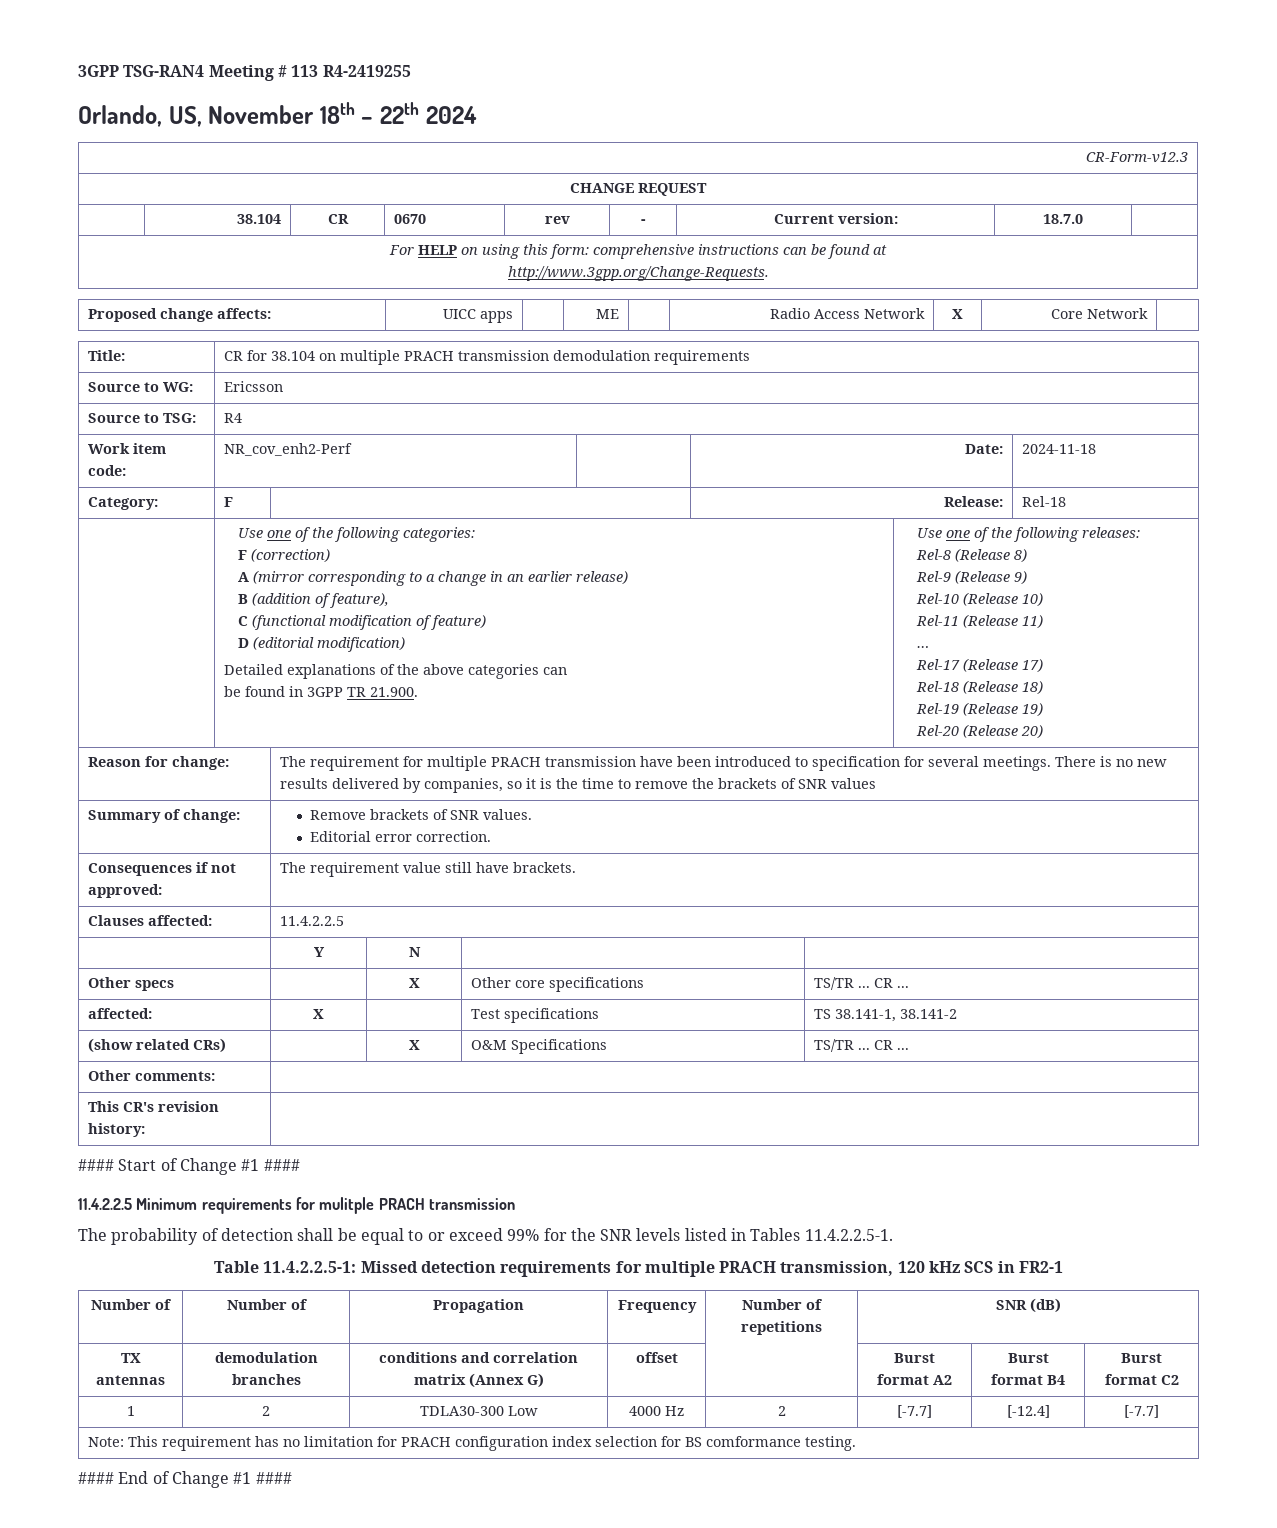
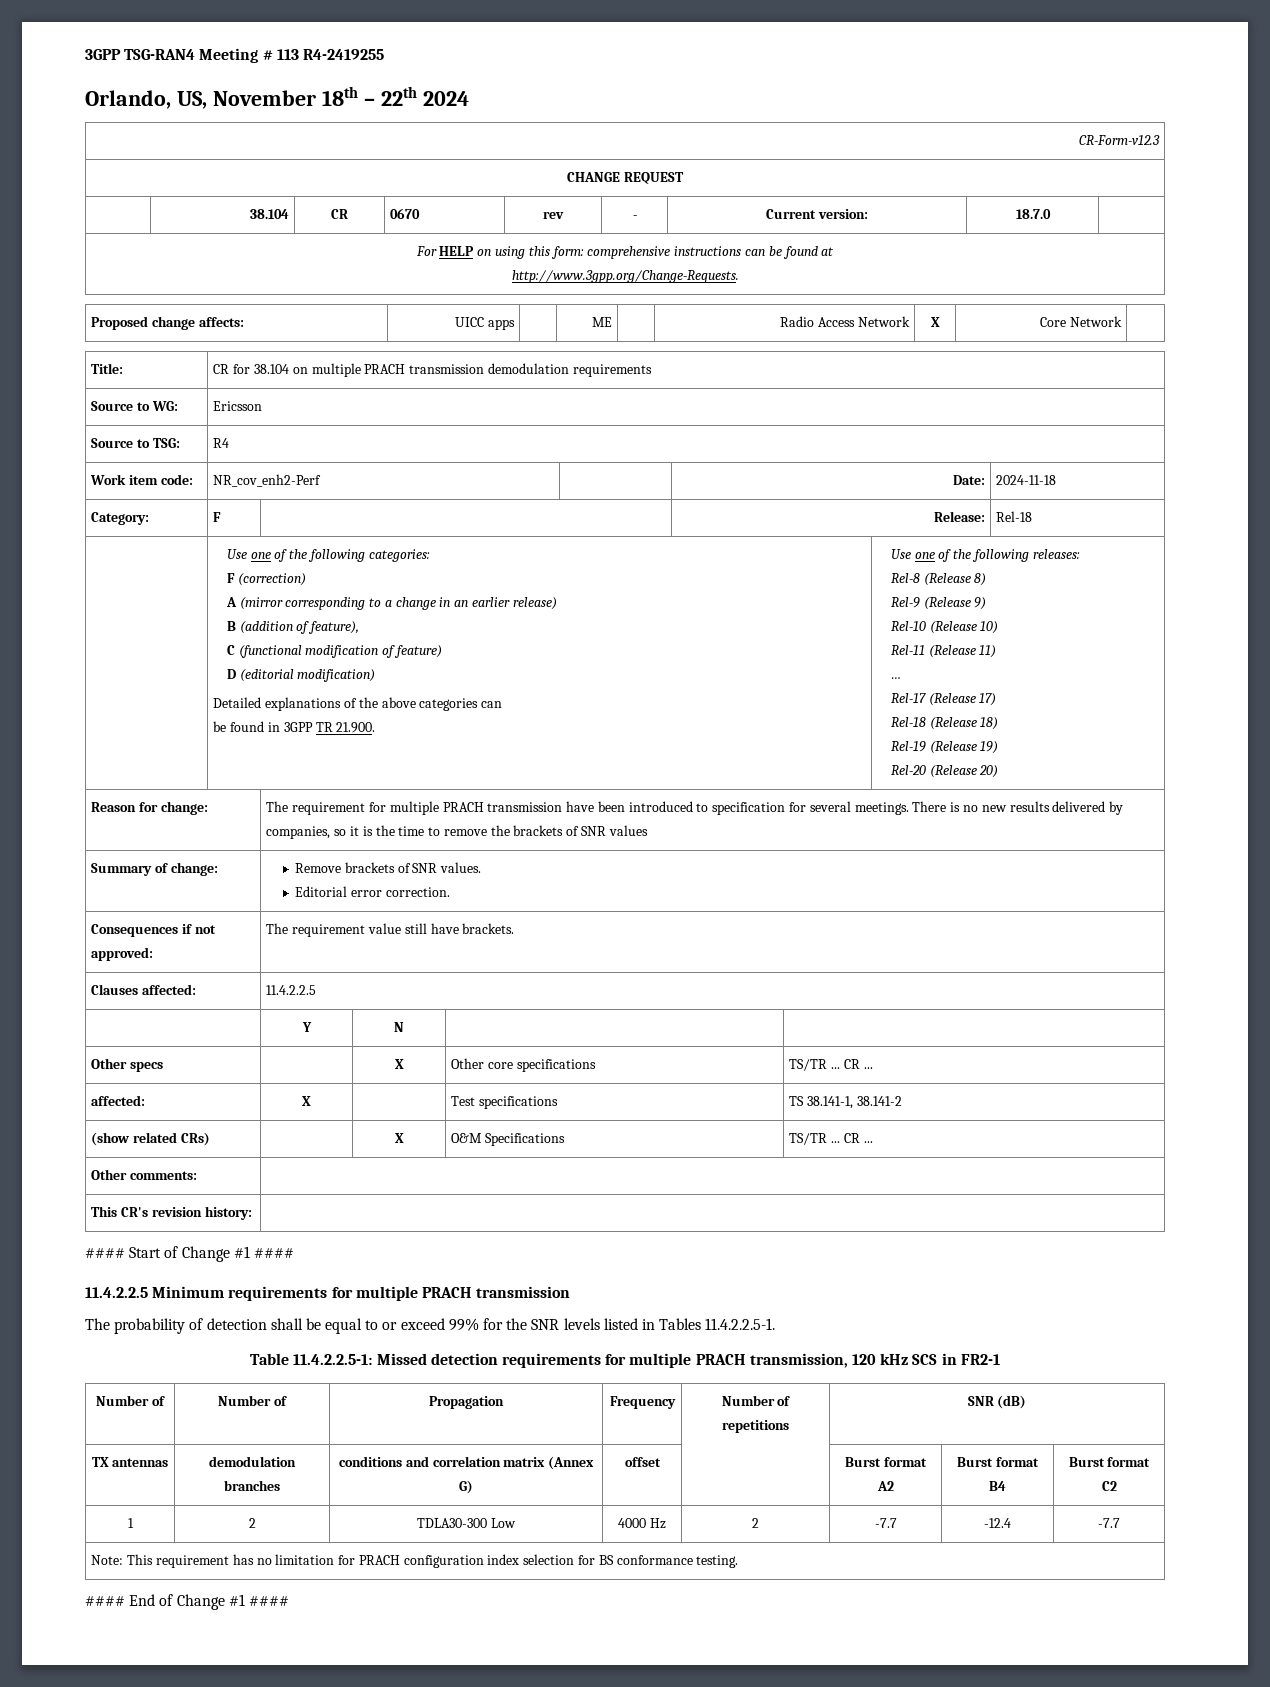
- 11.4.2.2.5 Minimum requirements for mulitple PRACH transmission
+ 11.4.2.2.5 Minimum requirements for multiple PRACH transmission
- 1 | 2 | TDLA30-300 Low | 4000 Hz | 2 | [-7.7] | [-12.4] | [-7.7]
+ 1 | 2 | TDLA30-300 Low | 4000 Hz | 2 | -7.7 | -12.4 | -7.7
- Note: This requirement has no limitation for PRACH configuration index selection for BS comformance testing.
+ Note: This requirement has no limitation for PRACH configuration index selection for BS conformance testing.

